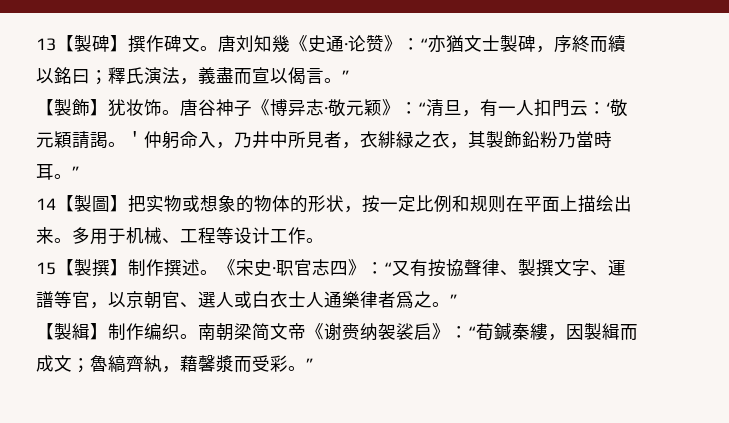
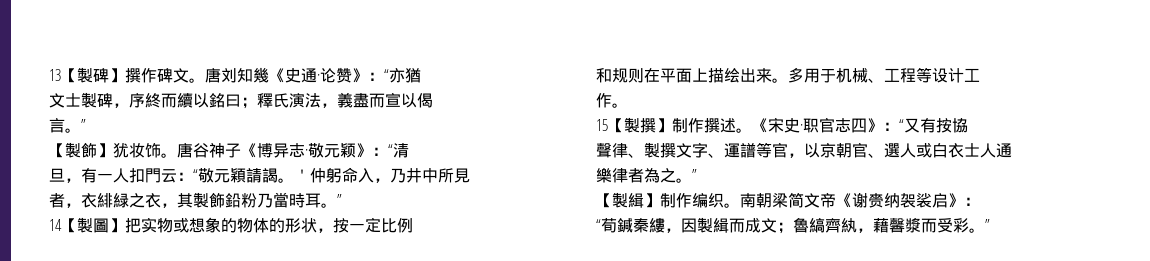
- 唐刘知幾《史通·论赞》：“亦猶文士製碑，序終而續以銘曰；釋氏演法，義盡而宣以偈言。”
+ 唐刘知幾《史通·论赞》：“亦猶
+ 文士製碑，序終而續以銘曰；釋氏演法，義盡而宣以偈
+ 言。”
- 唐谷神子《博异志·敬元颖》：“清旦，有一人扣門云：‘敬元穎請謁。
+ 唐谷神子《博异志·敬元颖》：“清
+ 旦，有一人扣門云：“敬元穎請謁。
- ＇仲躬命入，乃井中所見者，衣緋緑之衣，其製飾鉛粉乃當時耳。”
+ ＇仲躬命入，乃井中所見
+ 者，衣緋緑之衣，其製飾鉛粉乃當時耳。”
- 14【製圖】把实物或想象的物体的形状，按一定比例和规则在平面上描绘出来。
+ 14【製圖】把实物或想象的物体的形状，按一定比例
+ 和规则在平面上描绘出来。
- 多用于机械、工程等设计工作。
+ 多用于机械、工程等设计工
+ 作。
- 《宋史·职官志四》：“又有按協聲律、製撰文字、運譜等官，以京朝官、選人或白衣士人通樂律者爲之。”
+ 《宋史·职官志四》：“又有按協
+ 聲律、製撰文字、運譜等官，以京朝官、選人或白衣士人通
+ 樂律者為之。”
- 南朝梁简文帝《谢赍纳袈裟启》：“荀鍼秦縷，因製緝而成文；魯縞齊紈，藉馨漿而受彩。”
+ 南朝梁简文帝《谢赍纳袈裟启》：
+ “荀鍼秦縷，因製緝而成文；魯縞齊紈，藉馨漿而受彩。”

